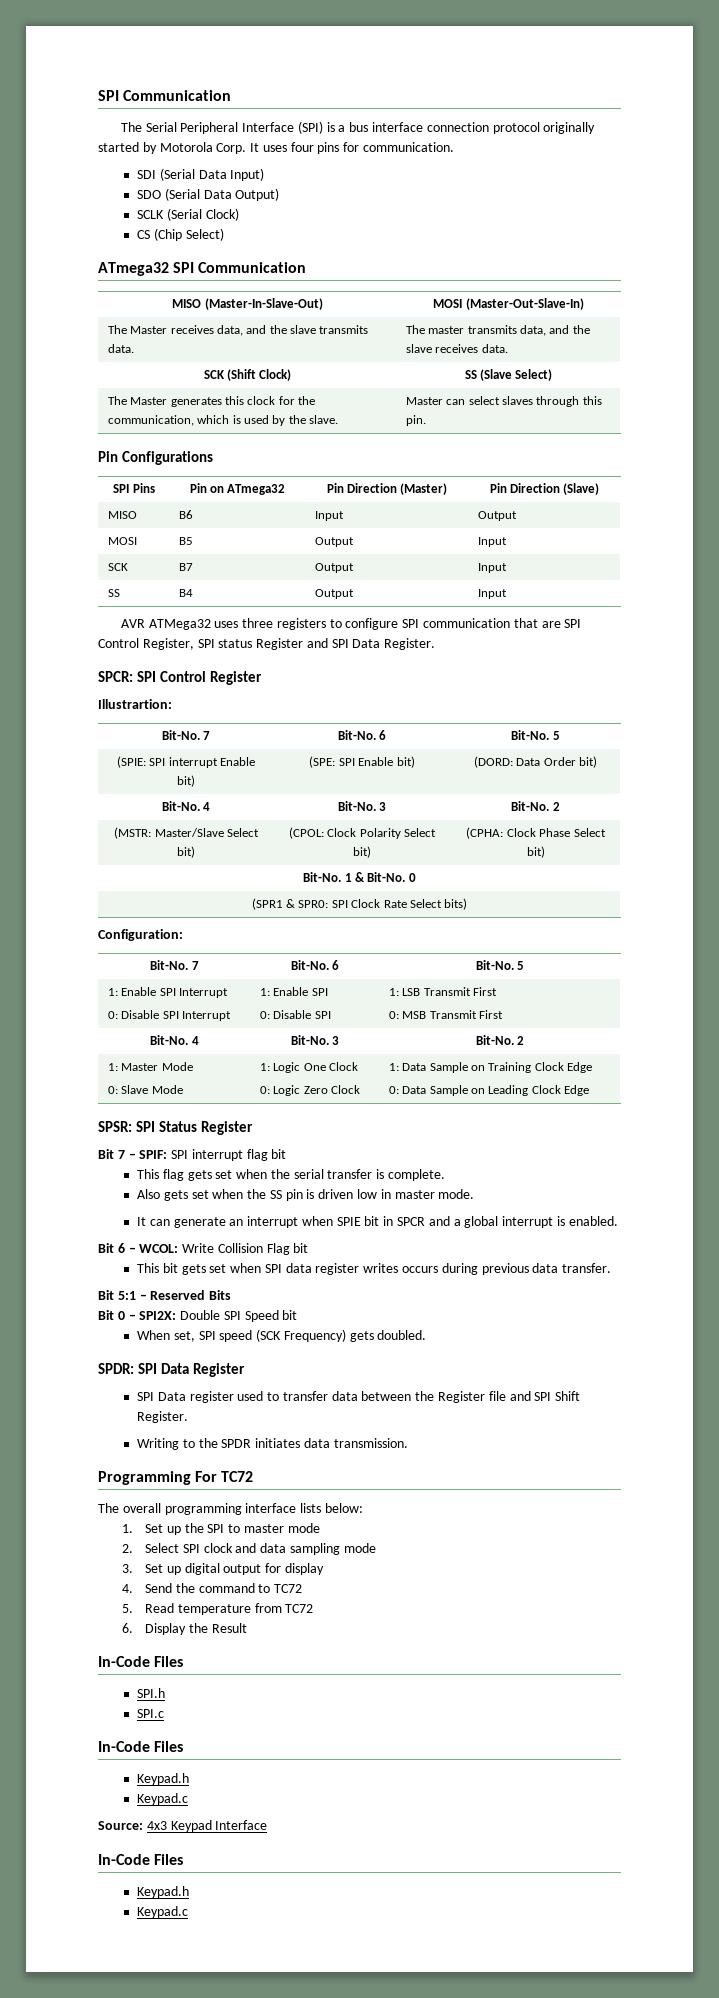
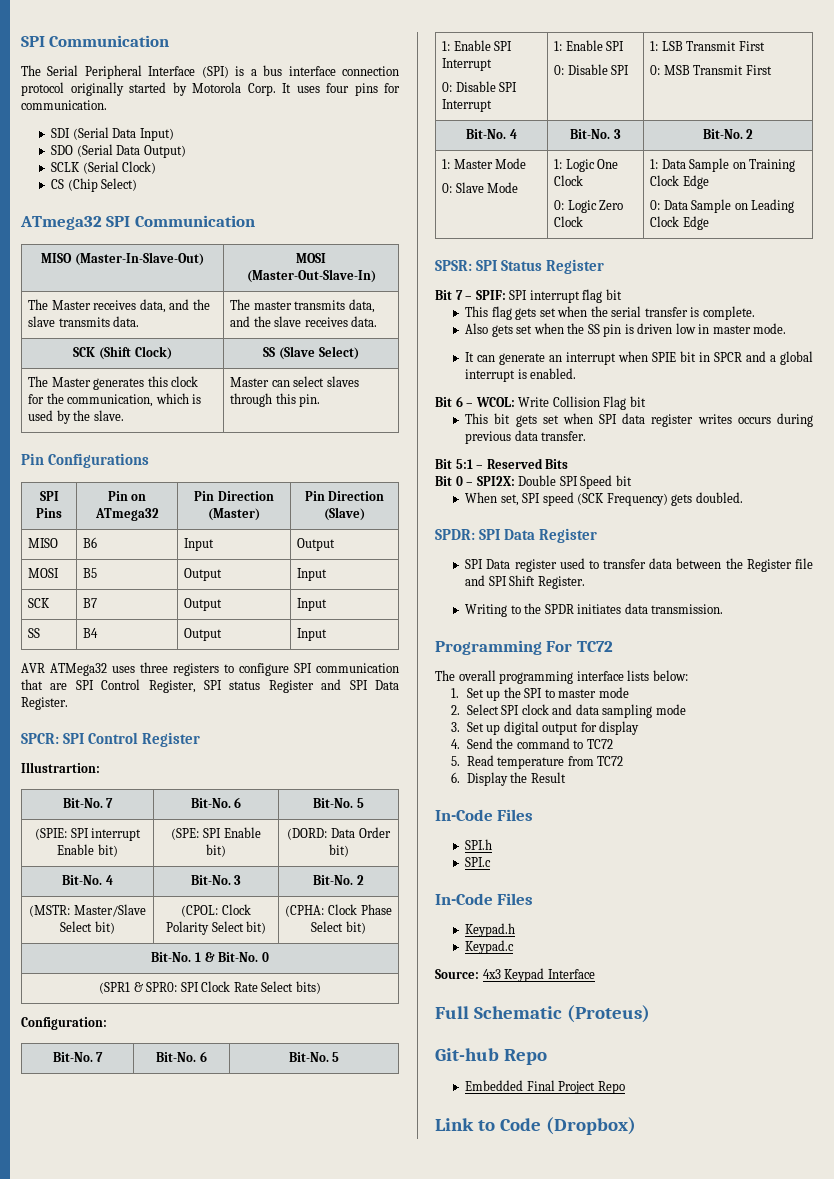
  Source: 4x3 Keypad Interface
- In-Code Files
- Keypad.h
- Keypad.c
+ Full Schematic (Proteus)
+ Git-hub Repo
+ Embedded Final Project Repo
+ Link to Code (Dropbox)

